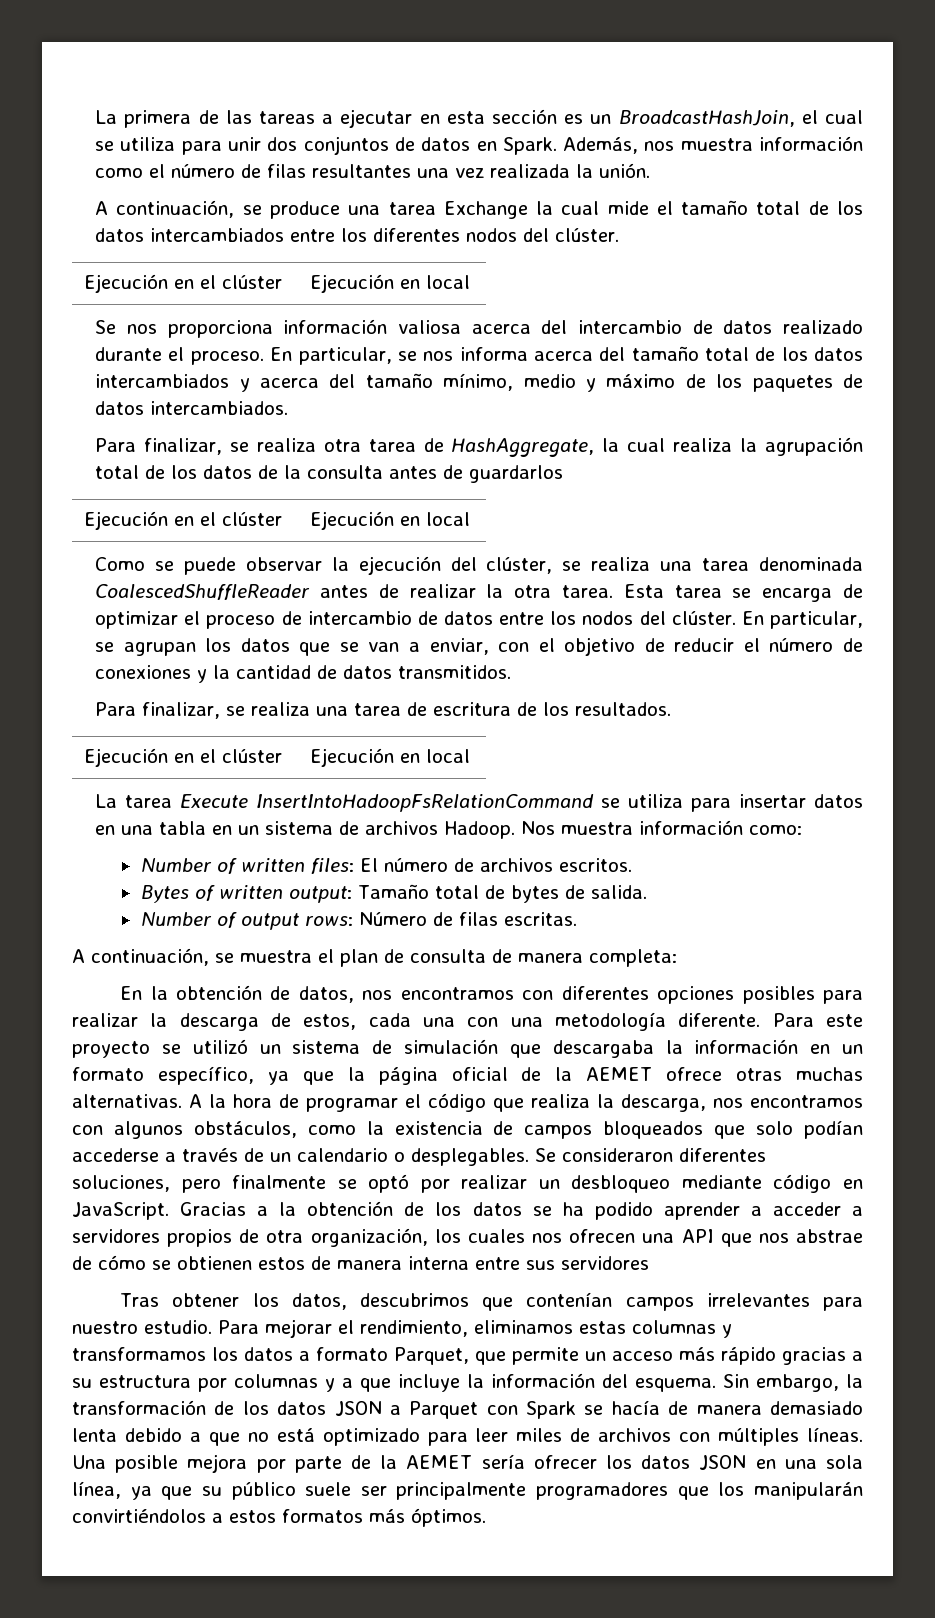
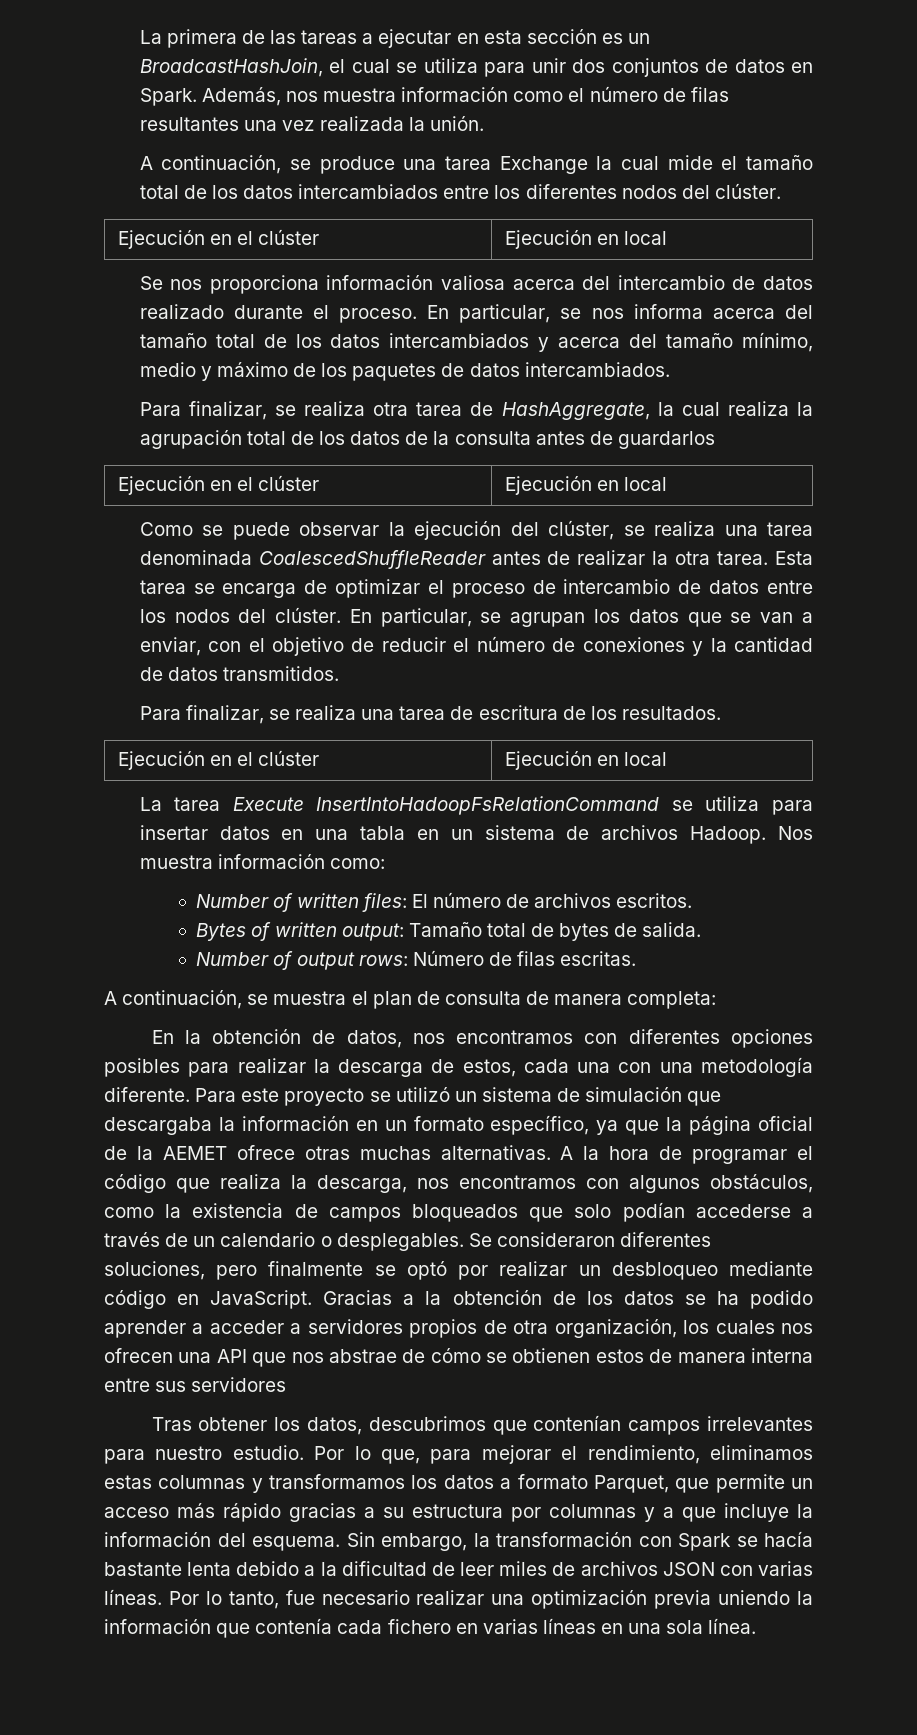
- Para mejorar el rendimiento, eliminamos estas columnas y transformamos los datos a formato Parquet, que permite un acceso más rápido gracias a su estructura por columnas y a que incluye la información del esquema.
+ Por lo que, para mejorar el rendimiento, eliminamos estas columnas y transformamos los datos a formato Parquet, que permite un acceso más rápido gracias a su estructura por columnas y a que incluye la información del esquema.
- Sin embargo, la transformación de los datos JSON a Parquet con Spark se hacía de manera demasiado lenta debido a que no está optimizado para leer miles de archivos con múltiples líneas. Una posible mejora por parte de la AEMET sería ofrecer los datos JSON en una sola línea, ya que su público suele ser principalmente programadores que los manipularán convirtiéndolos a estos formatos más óptimos.
+ Sin embargo, la transformación con Spark se hacía bastante lenta debido a la dificultad de leer miles de archivos JSON con varias líneas. Por lo tanto, fue necesario realizar una optimización previa uniendo la información que contenía cada fichero en varias líneas en una sola línea.

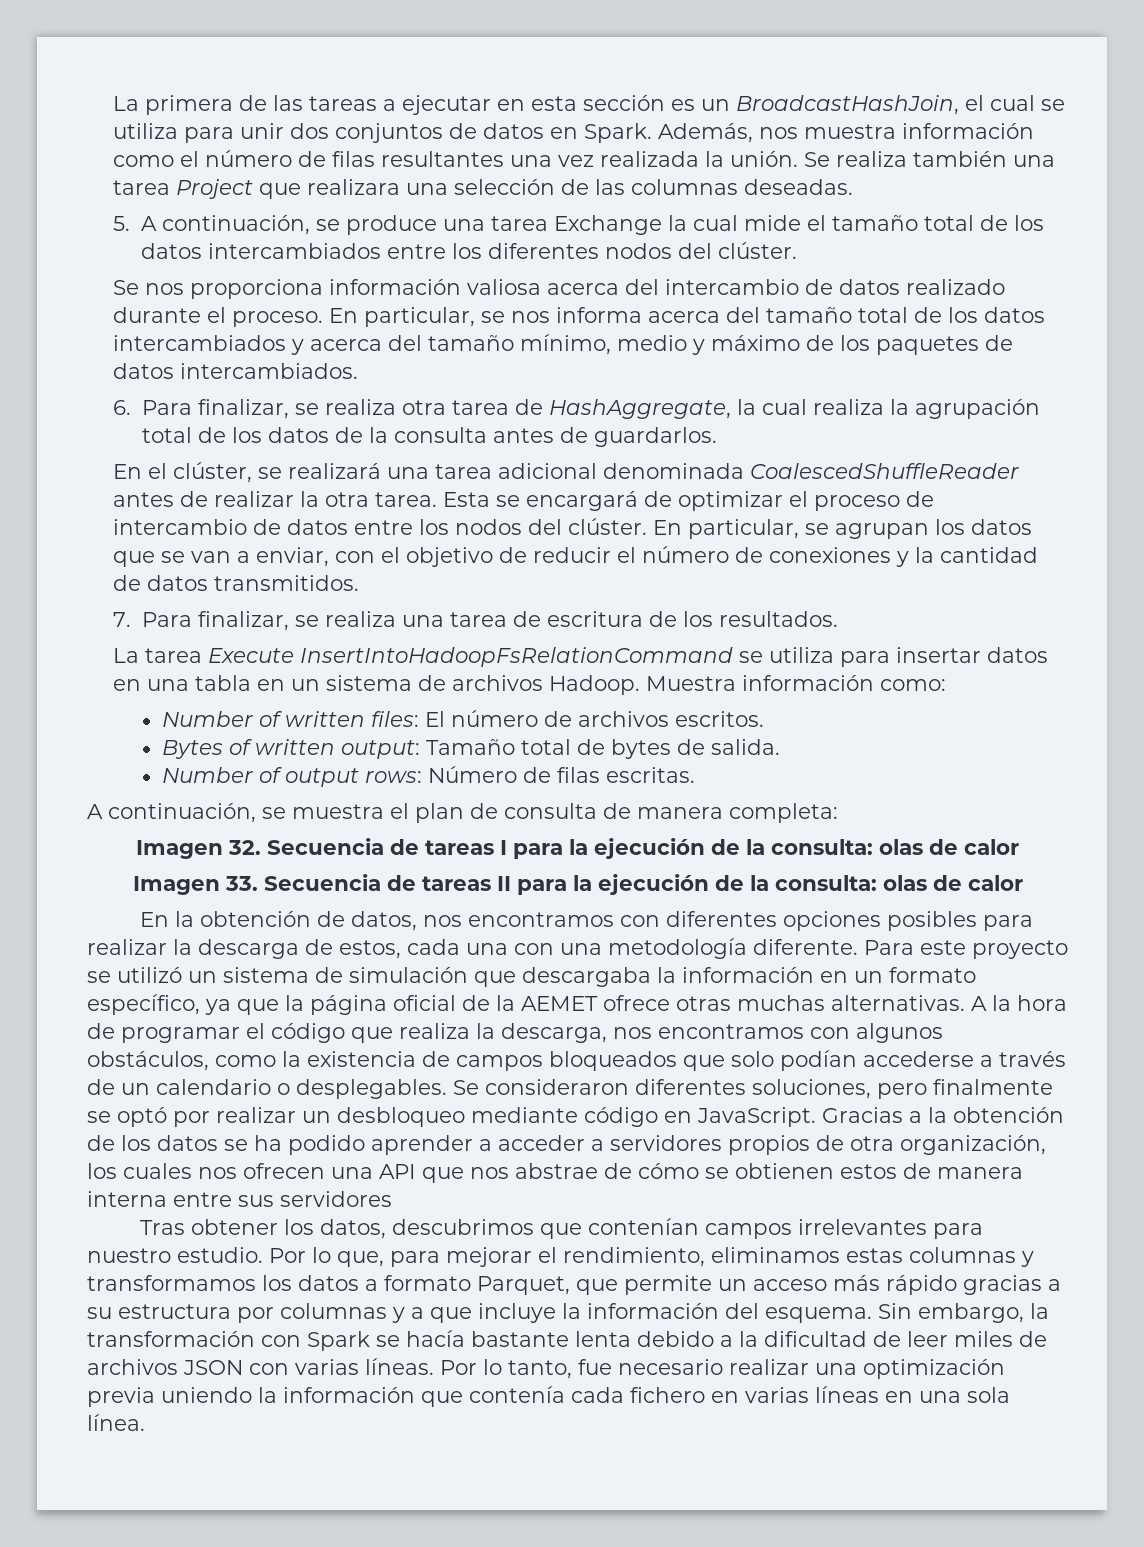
- Además, nos muestra información como el número de filas resultantes una vez realizada la unión.
- A continuación, se produce una tarea Exchange la cual mide el tamaño total de los datos intercambiados entre los diferentes nodos del clúster.
- Ejecución en el clúster | Ejecución en local
+ Además, nos muestra información como el número de filas resultantes una vez realizada la unión. Se realiza también una tarea Project que realizara una selección de las columnas deseadas.
+ 5. A continuación, se produce una tarea Exchange la cual mide el tamaño total de los datos intercambiados entre los diferentes nodos del clúster.
- Para finalizar, se realiza otra tarea de HashAggregate, la cual realiza la agrupación total de los datos de la consulta antes de guardarlos
- Ejecución en el clúster | Ejecución en local
- Como se puede observar la ejecución del clúster, se realiza una tarea denominada CoalescedShuffleReader antes de realizar la otra tarea.
+ 6. Para finalizar, se realiza otra tarea de HashAggregate, la cual realiza la agrupación total de los datos de la consulta antes de guardarlos.
+ En el clúster, se realizará una tarea adicional denominada CoalescedShuffleReader antes de realizar la otra tarea.
- Esta tarea se encarga de optimizar el proceso de intercambio de datos entre los nodos del clúster.
+ Esta se encargará de optimizar el proceso de intercambio de datos entre los nodos del clúster.
- Para finalizar, se realiza una tarea de escritura de los resultados.
- Ejecución en el clúster | Ejecución en local
+ 7. Para finalizar, se realiza una tarea de escritura de los resultados.
- Nos muestra información como:
+ Muestra información como:
+ Imagen 32. Secuencia de tareas I para la ejecución de la consulta: olas de calor
+ Imagen 33. Secuencia de tareas II para la ejecución de la consulta: olas de calor

